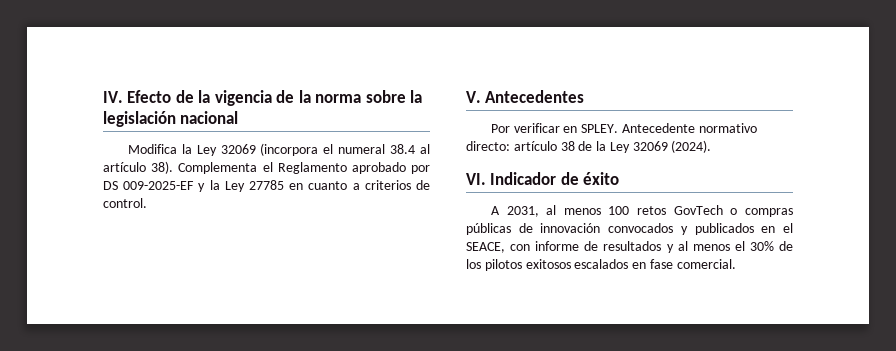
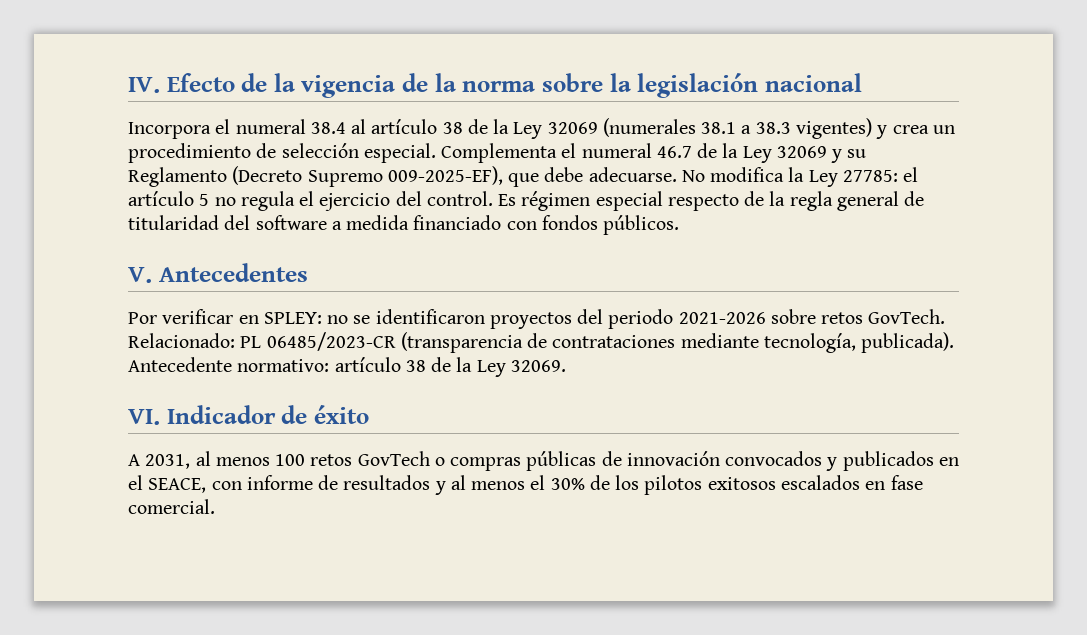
- Modifica la Ley 32069 (incorpora el numeral 38.4 al artículo 38). Complementa el Reglamento aprobado por DS 009-2025-EF y la Ley 27785 en cuanto a criterios de control.
+ Incorpora el numeral 38.4 al artículo 38 de la Ley 32069 (numerales 38.1 a 38.3 vigentes) y crea un procedimiento de selección especial. Complementa el numeral 46.7 de la Ley 32069 y su Reglamento (Decreto Supremo 009-2025-EF), que debe adecuarse. No modifica la Ley 27785: el artículo 5 no regula el ejercicio del control. Es régimen especial respecto de la regla general de titularidad del software a medida financiado con fondos públicos.
- Por verificar en SPLEY. Antecedente normativo directo: artículo 38 de la Ley 32069 (2024).
+ Por verificar en SPLEY: no se identificaron proyectos del periodo 2021-2026 sobre retos GovTech. Relacionado: PL 06485/2023-CR (transparencia de contrataciones mediante tecnología, publicada). Antecedente normativo: artículo 38 de la Ley 32069.

